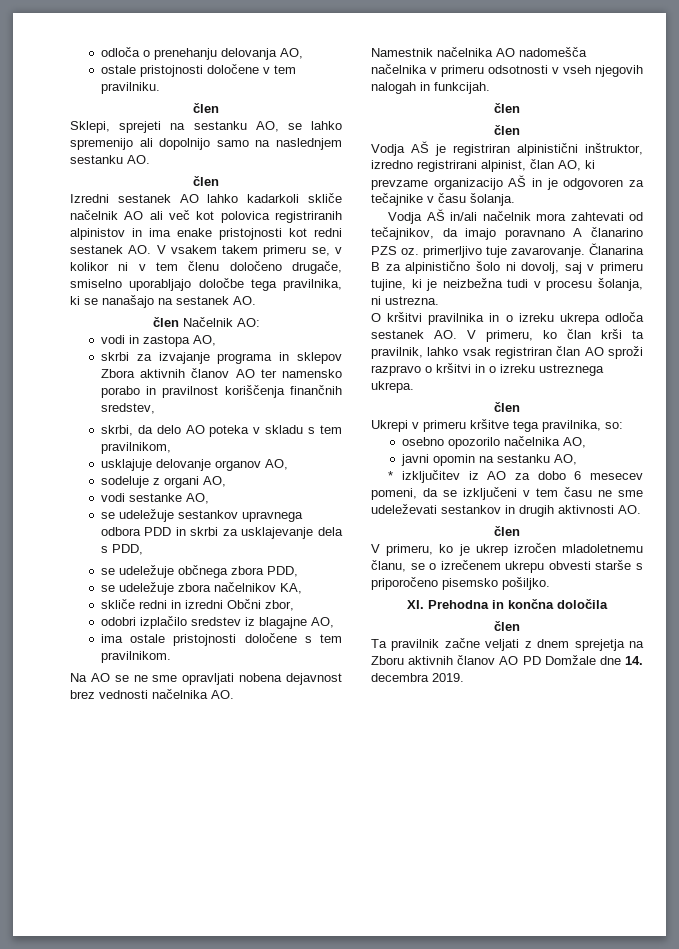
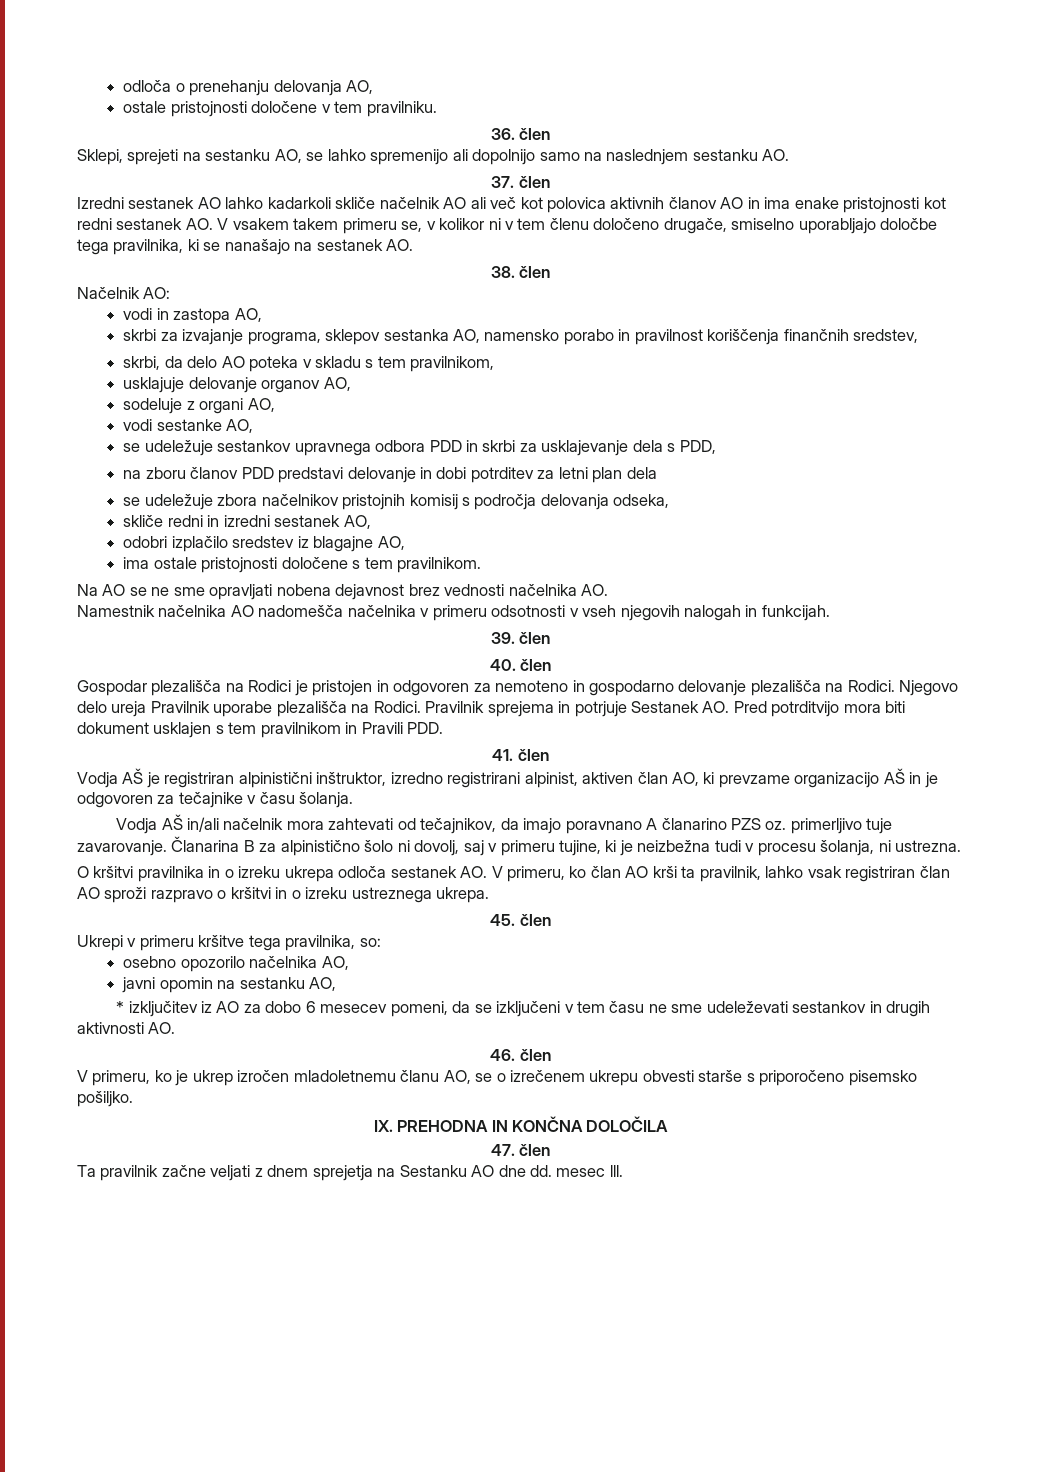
  ostale pristojnosti določene v tem pravilniku.
- člen
+ 36. člen
  Sklepi, sprejeti na sestanku AO, se lahko spremenijo ali dopolnijo samo na naslednjem sestanku AO.
- člen
+ 37. člen
- Izredni sestanek AO lahko kadarkoli skliče načelnik AO ali več kot polovica registriranih alpinistov in ima enake pristojnosti kot redni sestanek AO. V vsakem takem primeru se, v kolikor ni v tem členu določeno drugače, smiselno uporabljajo določbe tega pravilnika, ki se nanašajo na sestanek AO.
+ Izredni sestanek AO lahko kadarkoli skliče načelnik AO ali več kot polovica aktivnih članov AO in ima enake pristojnosti kot redni sestanek AO. V vsakem takem primeru se, v kolikor ni v tem členu določeno drugače, smiselno uporabljajo določbe tega pravilnika, ki se nanašajo na sestanek AO.
- člen Načelnik AO:
+ 38. člen
+ Načelnik AO:
- skrbi za izvajanje programa in sklepov Zbora aktivnih članov AO ter namensko porabo in pravilnost koriščenja finančnih sredstev,
+ skrbi za izvajanje programa, sklepov sestanka AO, namensko porabo in pravilnost koriščenja finančnih sredstev,
- se udeležuje občnega zbora PDD,
- se udeležuje zbora načelnikov KA,
+ na zboru članov PDD predstavi delovanje in dobi potrditev za letni plan dela
+ se udeležuje zbora načelnikov pristojnih komisij s področja delovanja odseka,
- skliče redni in izredni Občni zbor,
+ skliče redni in izredni sestanek AO,
  Namestnik načelnika AO nadomešča načelnika v primeru odsotnosti v vseh njegovih nalogah in funkcijah.
- člen
- člen
+ 39. člen
+ 40. člen
+ Gospodar plezališča na Rodici je pristojen in odgovoren za nemoteno in gospodarno delovanje plezališča na Rodici. Njegovo delo ureja Pravilnik uporabe plezališča na Rodici. Pravilnik sprejema in potrjuje Sestanek AO. Pred potrditvijo mora biti dokument usklajen s tem pravilnikom in Pravili PDD.
+ 41. člen
- Vodja AŠ je registriran alpinistični inštruktor, izredno registrirani alpinist, član AO, ki prevzame organizacijo AŠ in je odgovoren za tečajnike v času šolanja.
+ Vodja AŠ je registriran alpinistični inštruktor, izredno registrirani alpinist, aktiven član AO, ki prevzame organizacijo AŠ in je odgovoren za tečajnike v času šolanja.
- O kršitvi pravilnika in o izreku ukrepa odloča sestanek AO. V primeru, ko član krši ta pravilnik, lahko vsak registriran član AO sproži razpravo o kršitvi in o izreku ustreznega ukrepa.
- člen
+ O kršitvi pravilnika in o izreku ukrepa odloča sestanek AO. V primeru, ko član AO krši ta pravilnik, lahko vsak registriran član AO sproži razpravo o kršitvi in o izreku ustreznega ukrepa.
+ 45. člen
  * izključitev iz AO za dobo 6 mesecev pomeni, da se izključeni v tem času ne sme udeleževati sestankov in drugih aktivnosti AO.
- člen
+ 46. člen
- V primeru, ko je ukrep izročen mladoletnemu članu, se o izrečenem ukrepu obvesti starše s priporočeno pisemsko pošiljko.
+ V primeru, ko je ukrep izročen mladoletnemu članu AO, se o izrečenem ukrepu obvesti starše s priporočeno pisemsko pošiljko.
- XI. Prehodna in končna določila
- člen
+ IX. PREHODNA IN KONČNA DOLOČILA
+ 47. člen
- Ta pravilnik začne veljati z dnem sprejetja na Zboru aktivnih članov AO PD Domžale dne 14. decembra 2019.
+ Ta pravilnik začne veljati z dnem sprejetja na Sestanku AO dne dd. mesec lll.

